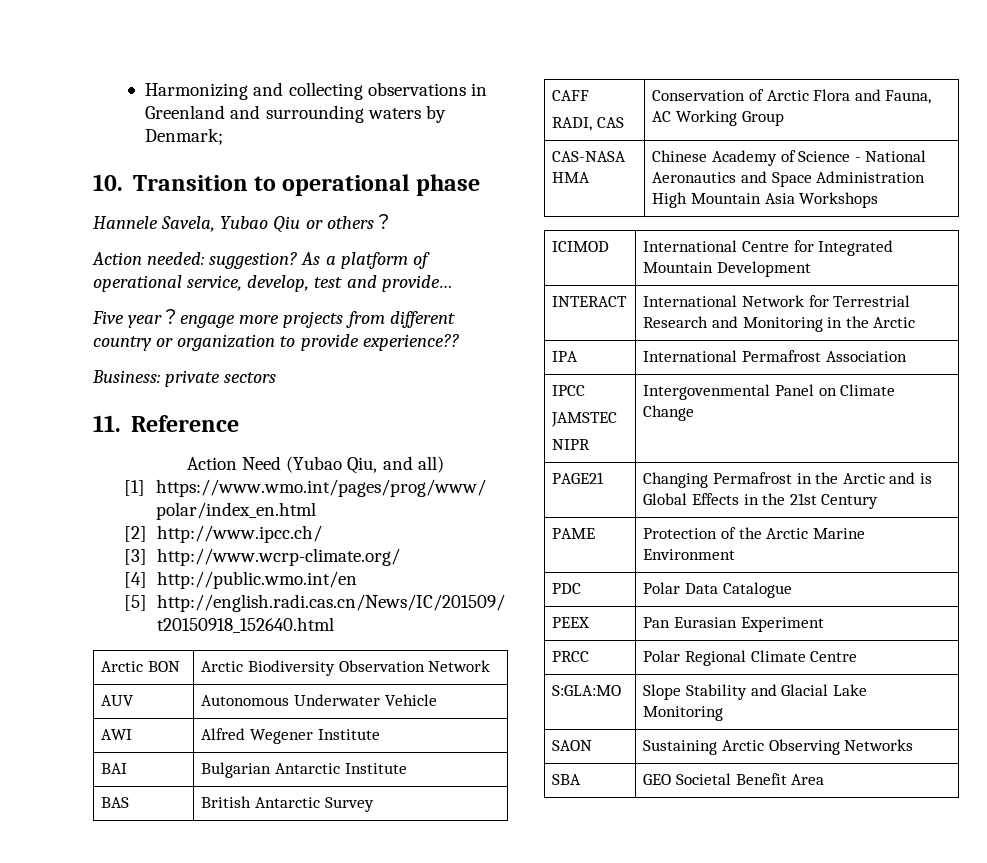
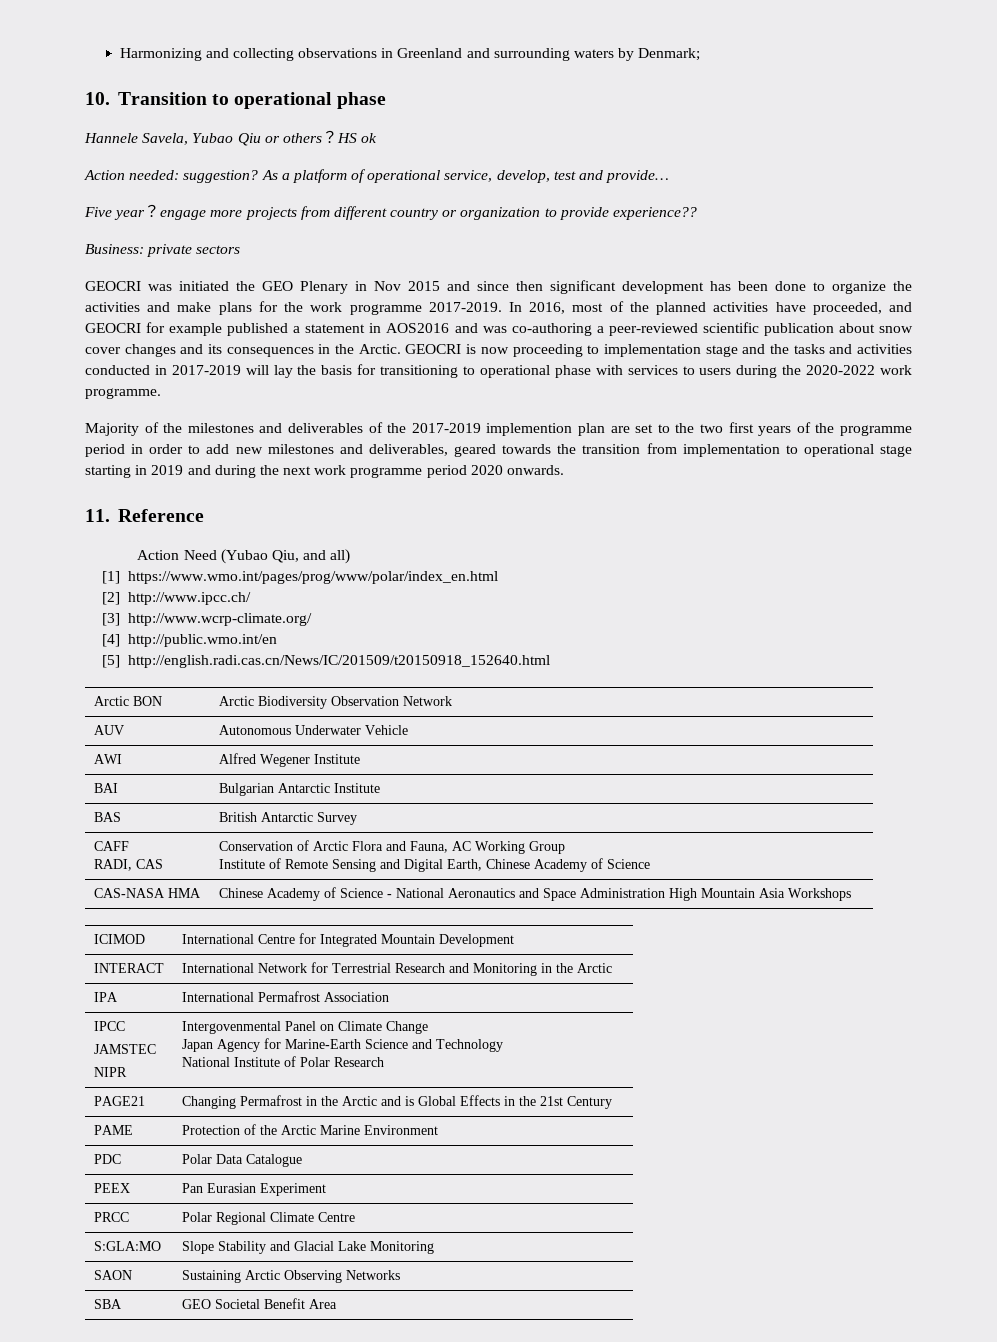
+ HS ok
+ GEOCRI was initiated the GEO Plenary in Nov 2015 and since then significant development has been done to organize the activities and make plans for the work programme 2017-2019. In 2016, most of the planned activities have proceeded, and GEOCRI for example published a statement in AOS2016 and was co-authoring a peer-reviewed scientific publication about snow cover changes and its consequences in the Arctic. GEOCRI is now proceeding to implementation stage and the tasks and activities conducted in 2017-2019 will lay the basis for transitioning to operational phase with services to users during the 2020-2022 work programme.
+ Majority of the milestones and deliverables of the 2017-2019 implemention plan are set to the two first years of the programme period in order to add new milestones and deliverables, geared towards the transition from implementation to operational stage starting in 2019 and during the next work programme period 2020 onwards.
  CAFF
  RADI, CAS | Conservation of Arctic Flora and Fauna, AC Working Group
+ Institute of Remote Sensing and Digital Earth, Chinese Academy of Science
  IPCC
  JAMSTEC
  NIPR | Intergovenmental Panel on Climate Change
+ Japan Agency for Marine-Earth Science and Technology
+ National Institute of Polar Research

